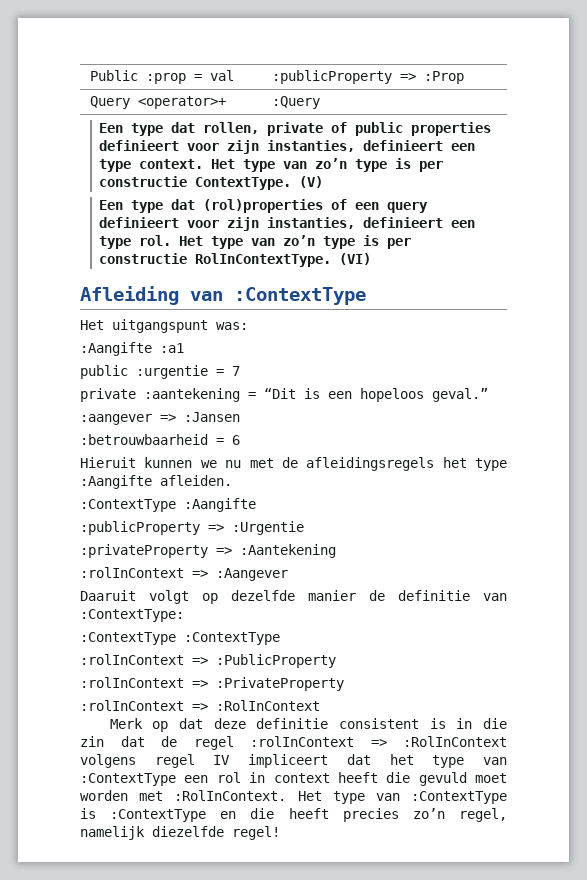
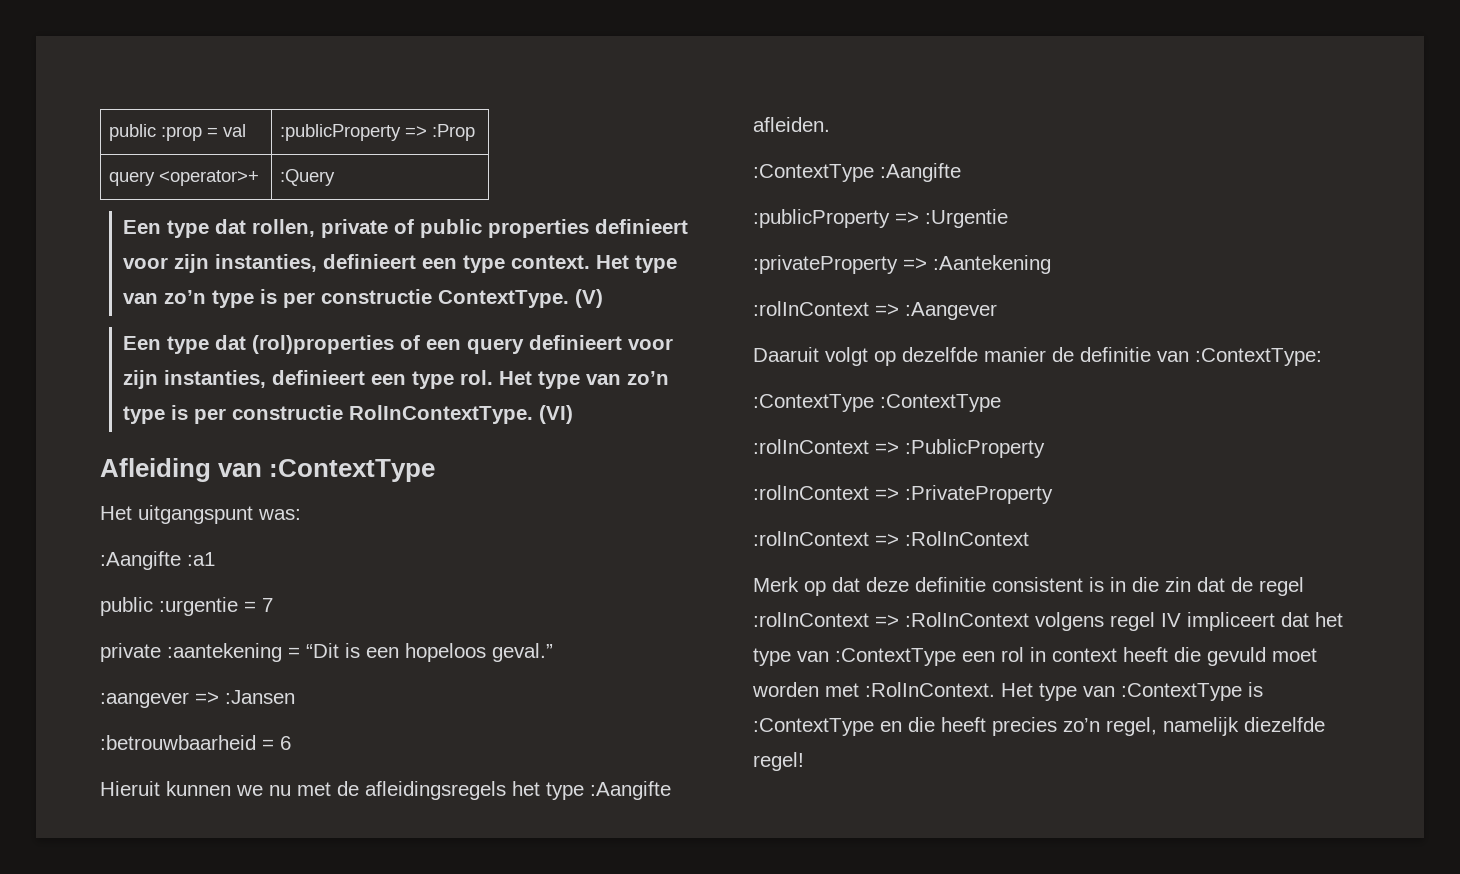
- Public :prop = val | :publicProperty => :Prop
+ public :prop = val | :publicProperty => :Prop
- Query <operator>+ | :Query
+ query <operator>+ | :Query

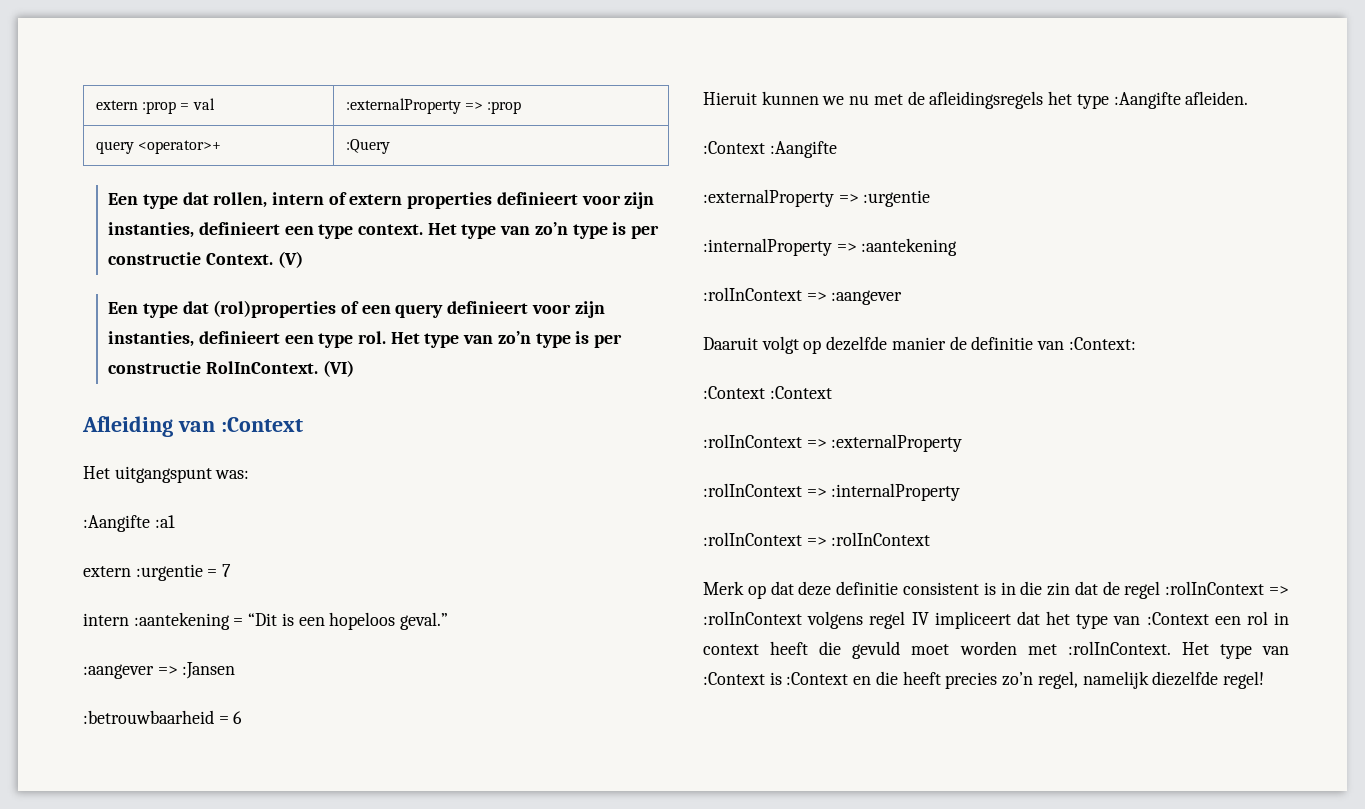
- public :prop = val | :publicProperty => :Prop
+ extern :prop = val | :externalProperty => :prop
- Een type dat rollen, private of public properties definieert voor zijn instanties, definieert een type context.
+ Een type dat rollen, intern of extern properties definieert voor zijn instanties, definieert een type context.
- Het type van zo’n type is per constructie ContextType.
+ Het type van zo’n type is per constructie Context.
- Het type van zo’n type is per constructie RolInContextType.
+ Het type van zo’n type is per constructie RolInContext.
- Afleiding van :ContextType
+ Afleiding van :Context
- public :urgentie = 7
+ extern :urgentie = 7
- private :aantekening = “Dit is een hopeloos geval.”
+ intern :aantekening = “Dit is een hopeloos geval.”
- :ContextType :Aangifte
+ :Context :Aangifte
- :publicProperty => :Urgentie
- :privateProperty => :Aantekening
- :rolInContext => :Aangever
+ :externalProperty => :urgentie
+ :internalProperty => :aantekening
+ :rolInContext => :aangever
- Daaruit volgt op dezelfde manier de definitie van :ContextType:
- :ContextType :ContextType
- :rolInContext => :PublicProperty
- :rolInContext => :PrivateProperty
- :rolInContext => :RolInContext
+ Daaruit volgt op dezelfde manier de definitie van :Context:
+ :Context :Context
+ :rolInContext => :externalProperty
+ :rolInContext => :internalProperty
+ :rolInContext => :rolInContext
- Merk op dat deze definitie consistent is in die zin dat de regel :rolInContext => :RolInContext volgens regel IV impliceert dat het type van :ContextType een rol in context heeft die gevuld moet worden met :RolInContext. Het type van :ContextType is :ContextType en die heeft precies zo’n regel, namelijk diezelfde regel!
+ Merk op dat deze definitie consistent is in die zin dat de regel :rolInContext => :rolInContext volgens regel IV impliceert dat het type van :Context een rol in context heeft die gevuld moet worden met :rolInContext. Het type van :Context is :Context en die heeft precies zo’n regel, namelijk diezelfde regel!

